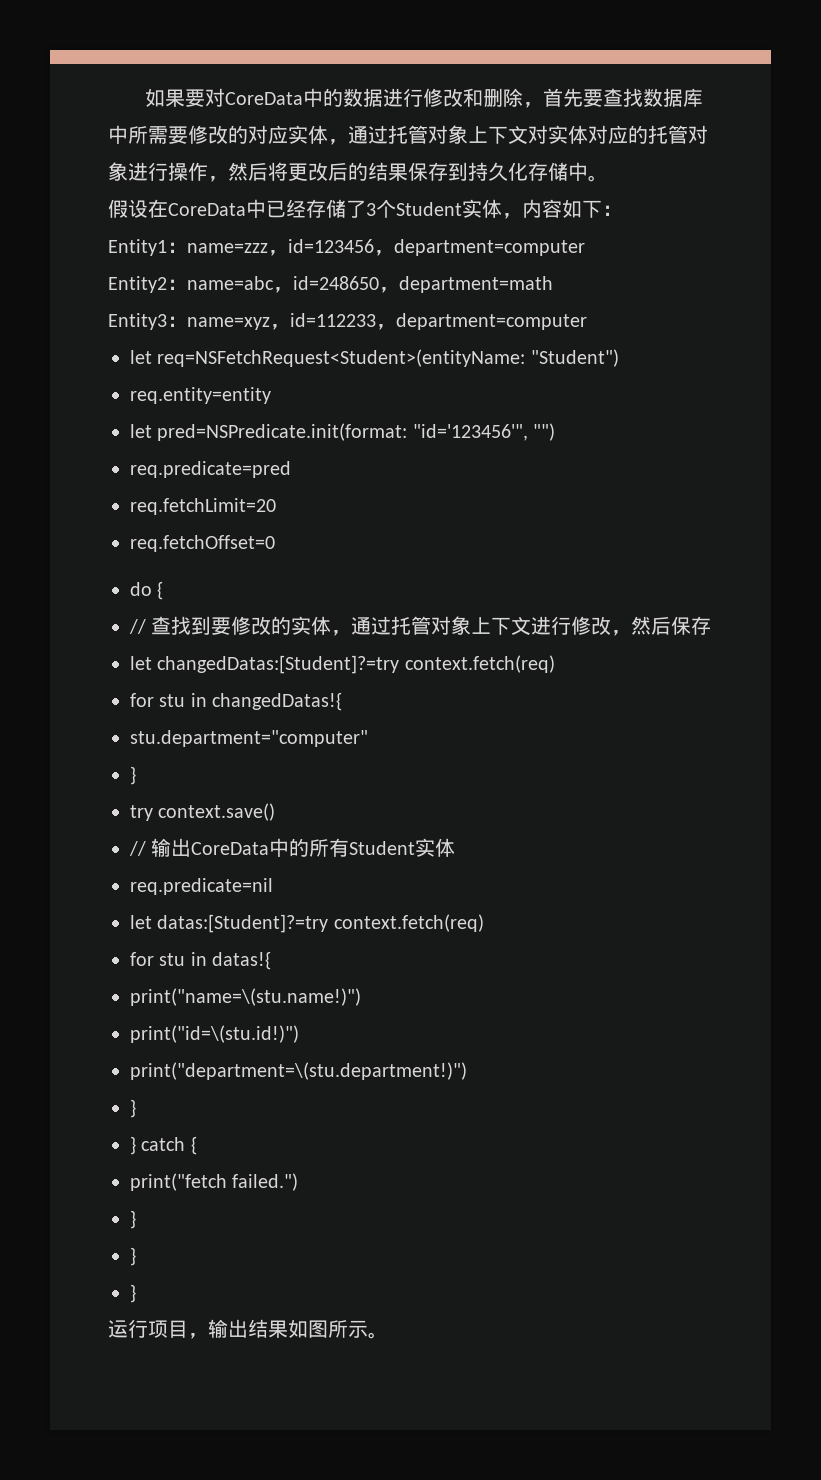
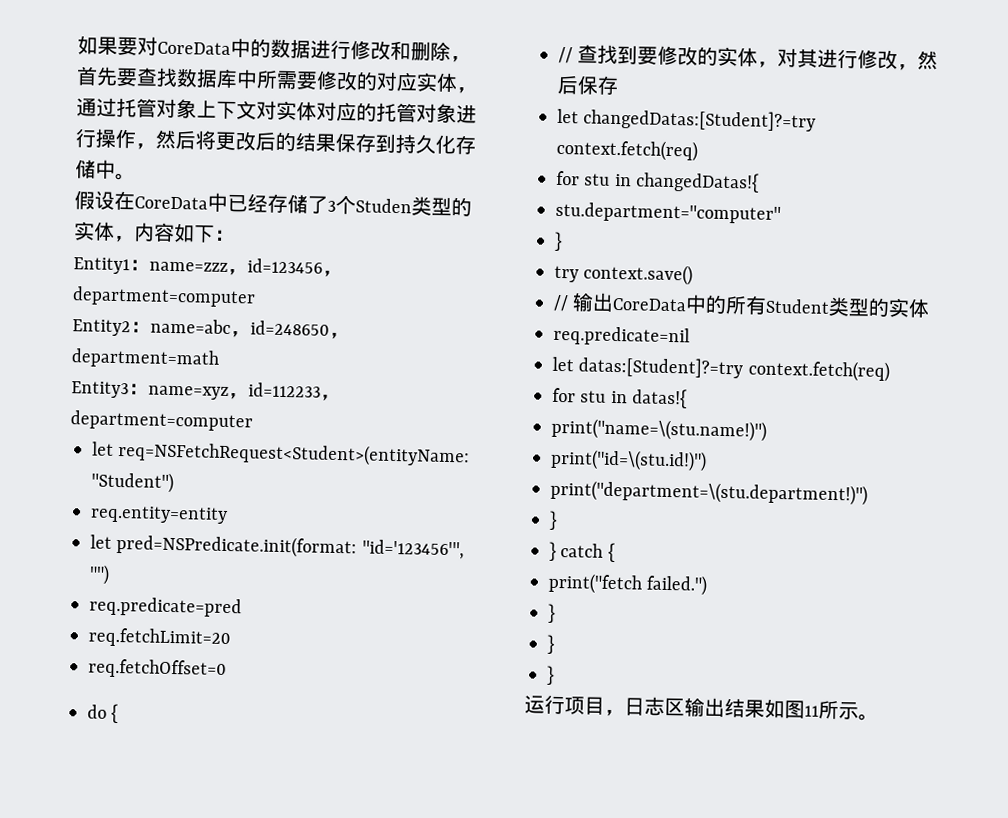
- 假设在CoreData中已经存储了3个Student实体，内容如下：
+ 假设在CoreData中已经存储了3个Studen类型的实体，内容如下：
- // 查找到要修改的实体，通过托管对象上下文进行修改，然后保存
+ // 查找到要修改的实体，对其进行修改，然后保存
- // 输出CoreData中的所有Student实体
+ // 输出CoreData中的所有Student类型的实体
- 运行项目，输出结果如图所示。
+ 运行项目，日志区输出结果如图11所示。

